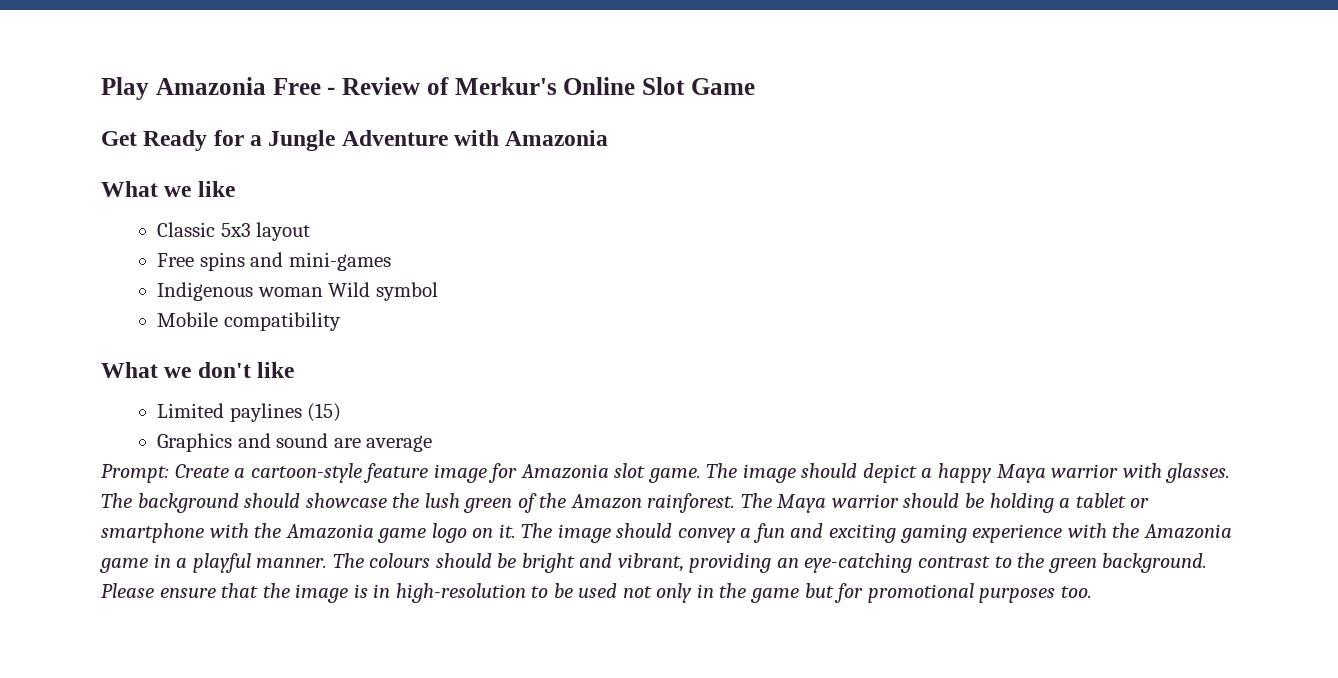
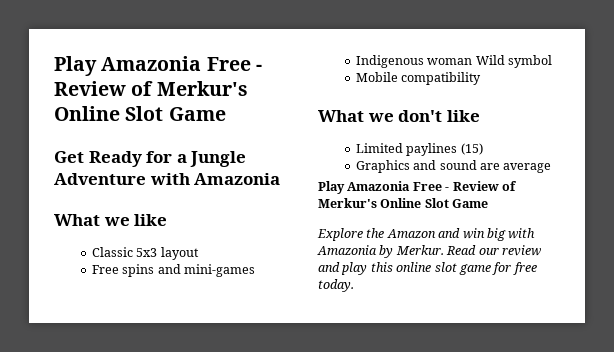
  Graphics and sound are average
- Prompt: Create a cartoon-style feature image for Amazonia slot game. The image should depict a happy Maya warrior with glasses. The background should showcase the lush green of the Amazon rainforest. The Maya warrior should be holding a tablet or smartphone with the Amazonia game logo on it. The image should convey a fun and exciting gaming experience with the Amazonia game in a playful manner. The colours should be bright and vibrant, providing an eye-catching contrast to the green background. Please ensure that the image is in high-resolution to be used not only in the game but for promotional purposes too.
+ Play Amazonia Free - Review of Merkur's Online Slot Game
+ Explore the Amazon and win big with Amazonia by Merkur. Read our review and play this online slot game for free today.

